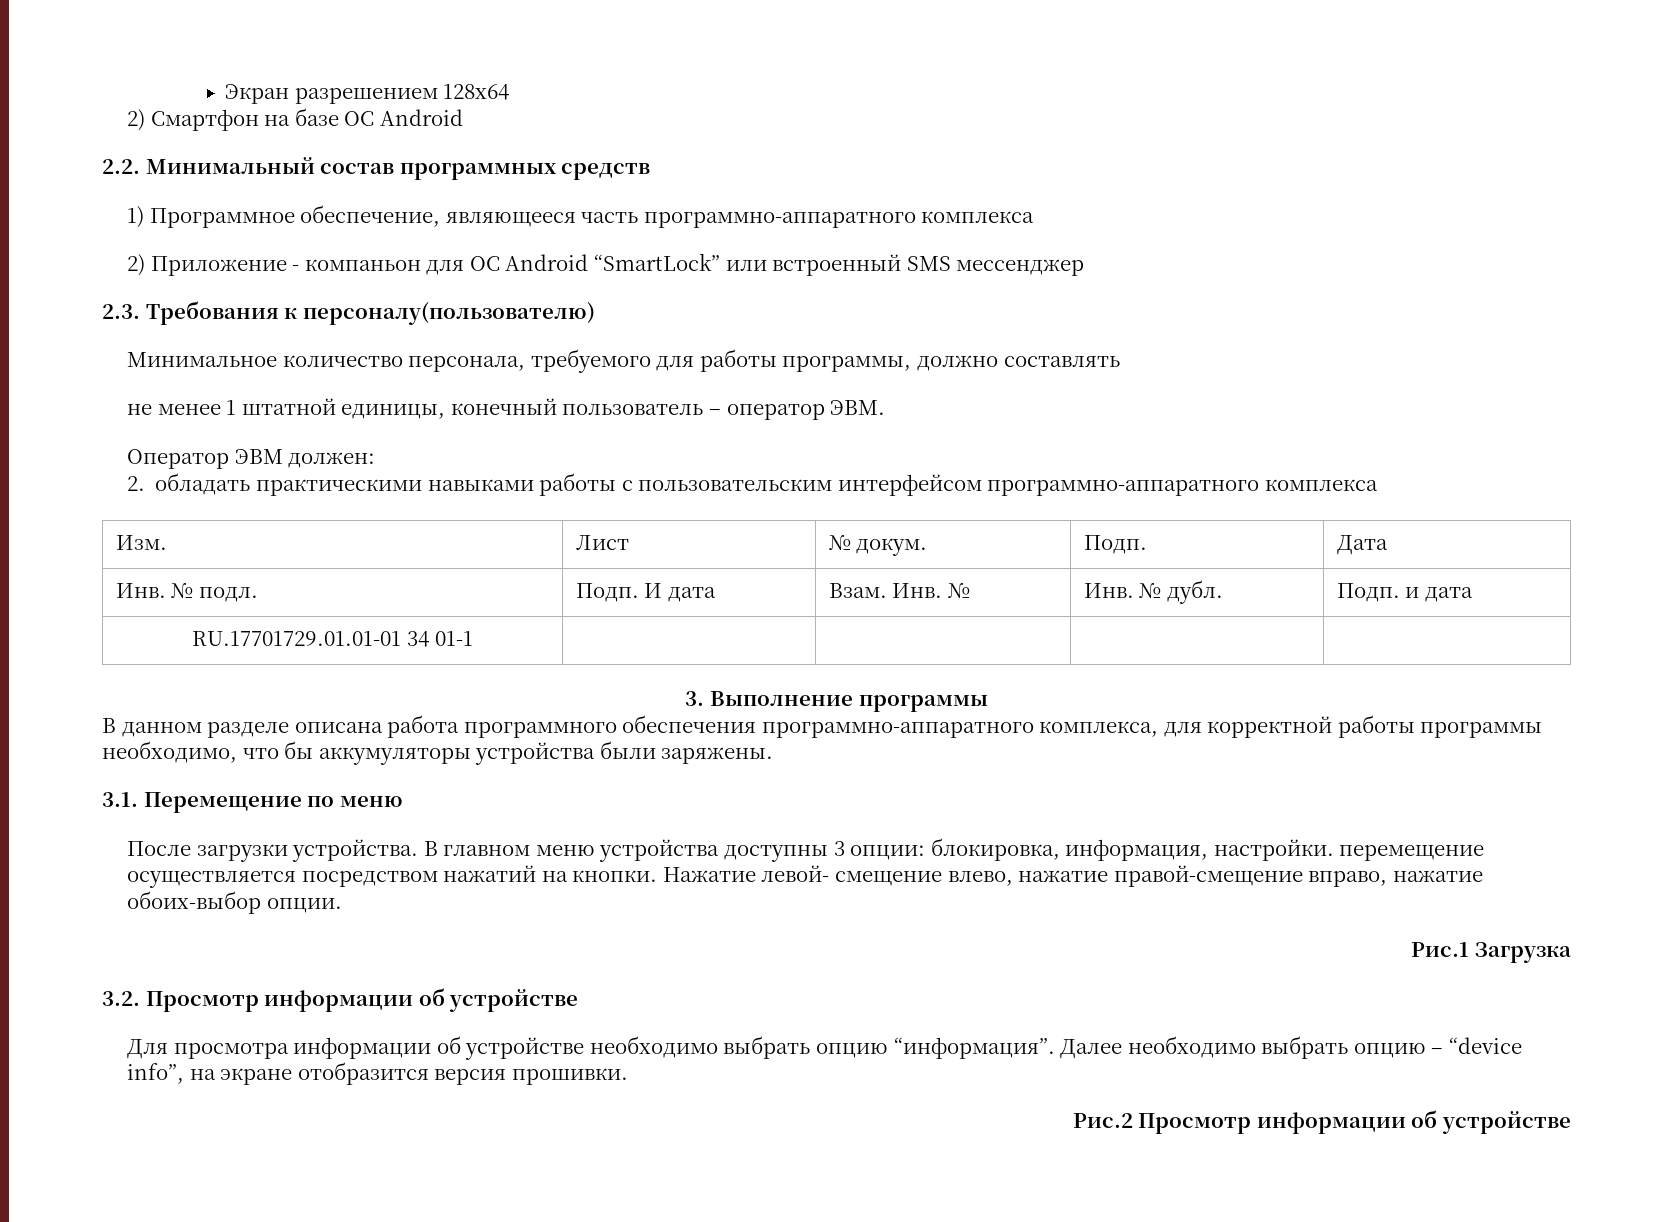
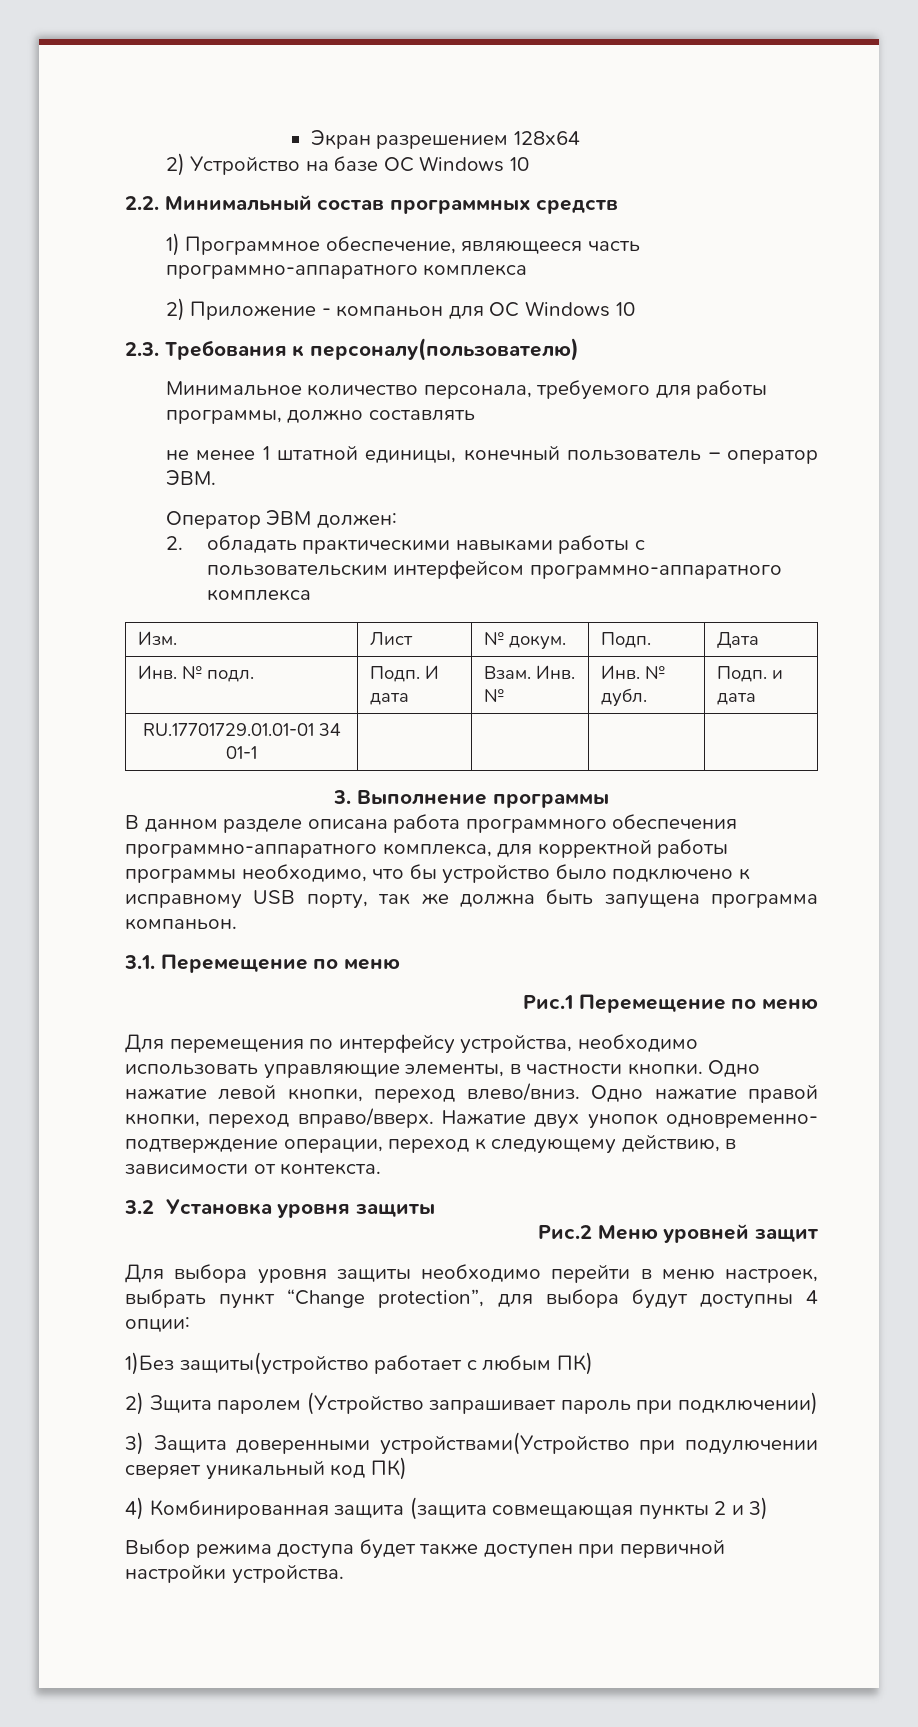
- 2) Смартфон на базе ОС Android
+ 2) Устройство на базе ОС Windows 10
- 2) Приложение - компаньон для OC Android “SmartLock” или встроенный SMS мессенджер
+ 2) Приложение - компаньон для OC Windows 10
- В данном разделе описана работа программного обеспечения программно-аппаратного комплекса, для корректной работы программы необходимо, что бы аккумуляторы устройства были заряжены.
+ В данном разделе описана работа программного обеспечения программно-аппаратного комплекса, для корректной работы программы необходимо, что бы устройство было подключено к исправному USB порту, так же должна быть запущена программа компаньон.
  3.1. Перемещение по меню
- После загрузки устройства. В главном меню устройства доступны 3 опции: блокировка, информация, настройки. перемещение осуществляется посредством нажатий на кнопки. Нажатие левой- смещение влево, нажатие правой-смещение вправо, нажатие обоих-выбор опции.
- Рис.1 Загрузка
- 3.2. Просмотр информации об устройстве
- Для просмотра информации об устройстве необходимо выбрать опцию “информация”. Далее необходимо выбрать опцию – “device info”, на экране отобразится версия прошивки.
- Рис.2 Просмотр информации об устройстве
+ Рис.1 Перемещение по меню
+ Для перемещения по интерфейсу устройства, необходимо использовать управляющие элементы, в частности кнопки. Одно нажатие левой кнопки, переход влево/вниз. Одно нажатие правой кнопки, переход вправо/вверх. Нажатие двух унопок одновременно- подтверждение операции, переход к следующему действию, в зависимости от контекста.
+ 3.2 Установка уровня защиты
+ Рис.2 Меню уровней защит
+ Для выбора уровня защиты необходимо перейти в меню настроек, выбрать пункт “Change protection”, для выбора будут доступны 4 опции:
+ 1)Без защиты(устройство работает с любым ПК)
+ 2) Зщита паролем (Устройство запрашивает пароль при подключении)
+ 3) Защита доверенными устройствами(Устройство при подулючении сверяет уникальный код ПК)
+ 4) Комбинированная защита (защита совмещающая пункты 2 и 3)
+ Выбор режима доступа будет также доступен при первичной настройки устройства.

